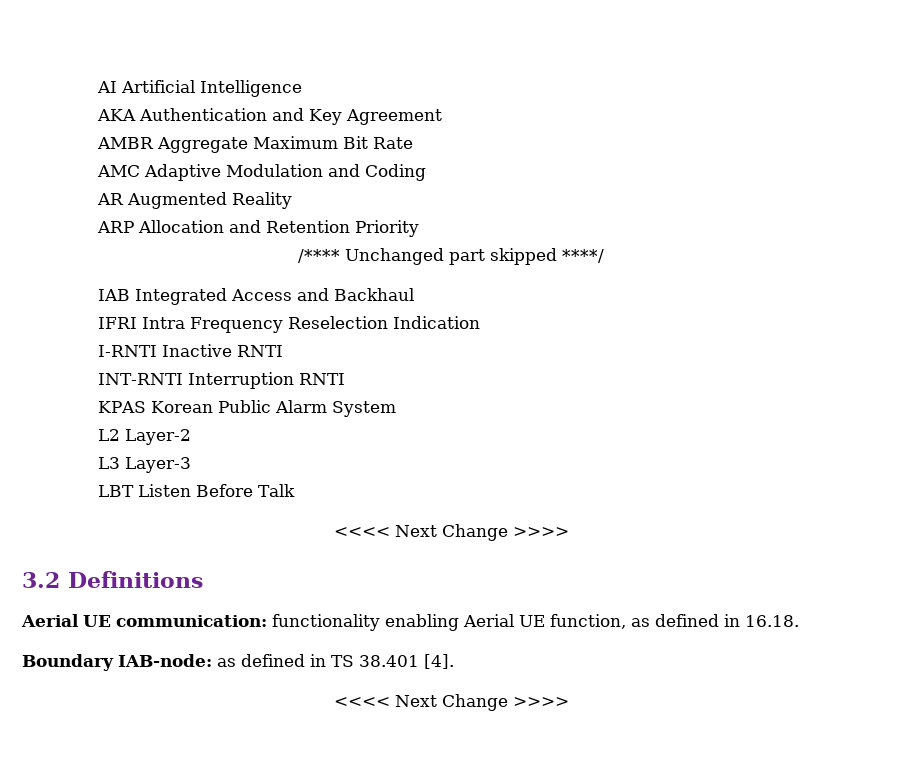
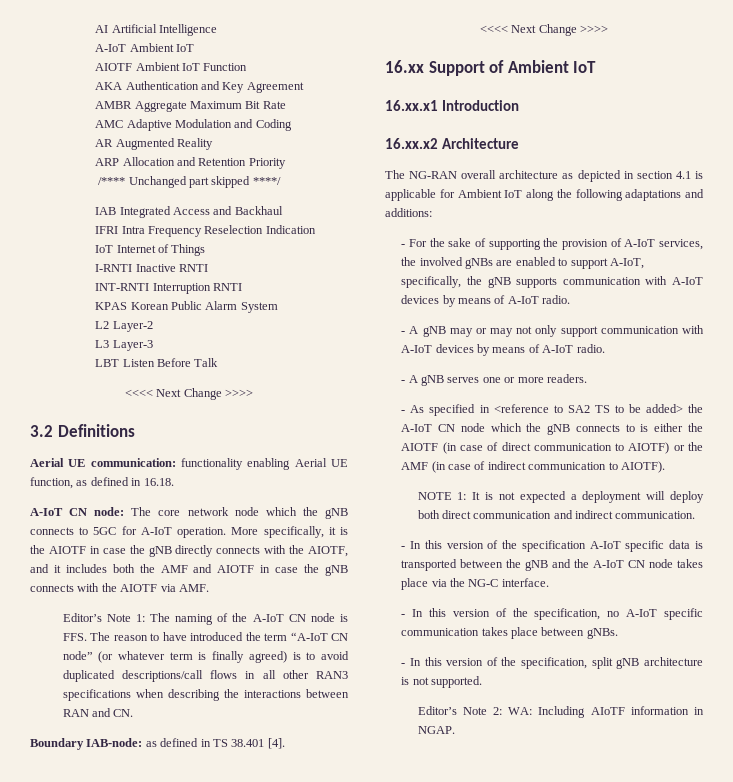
+ A-IoT Ambient IoT
+ AIOTF Ambient IoT Function
+ IoT Internet of Things
+ A-IoT CN node: The core network node which the gNB connects to 5GC for A-IoT operation. More specifically, it is the AIOTF in case the gNB directly connects with the AIOTF, and it includes both the AMF and AIOTF in case the gNB connects with the AIOTF via AMF.
+ Editor’s Note 1: The naming of the A-IoT CN node is FFS. The reason to have introduced the term “A-IoT CN node” (or whatever term is finally agreed) is to avoid duplicated descriptions/call flows in all other RAN3 specifications when describing the interactions between RAN and CN.
+ 16.xx Support of Ambient IoT
+ 16.xx.x1 Introduction
+ 16.xx.x2 Architecture
+ The NG-RAN overall architecture as depicted in section 4.1 is applicable for Ambient IoT along the following adaptations and additions:
+ - For the sake of supporting the provision of A-IoT services, the involved gNBs are enabled to support A-IoT, specifically, the gNB supports communication with A-IoT devices by means of A-IoT radio.
+ - A gNB may or may not only support communication with A-IoT devices by means of A-IoT radio.
+ - A gNB serves one or more readers.
+ - As specified in <reference to SA2 TS to be added> the A-IoT CN node which the gNB connects to is either the AIOTF (in case of direct communication to AIOTF) or the AMF (in case of indirect communication to AIOTF).
+ NOTE 1: It is not expected a deployment will deploy both direct communication and indirect communication.
+ - In this version of the specification A-IoT specific data is transported between the gNB and the A-IoT CN node takes place via the NG-C interface.
+ - In this version of the specification, no A-IoT specific communication takes place between gNBs.
+ - In this version of the specification, split gNB architecture is not supported.
+ Editor’s Note 2: WA: Including AIoTF information in NGAP.

